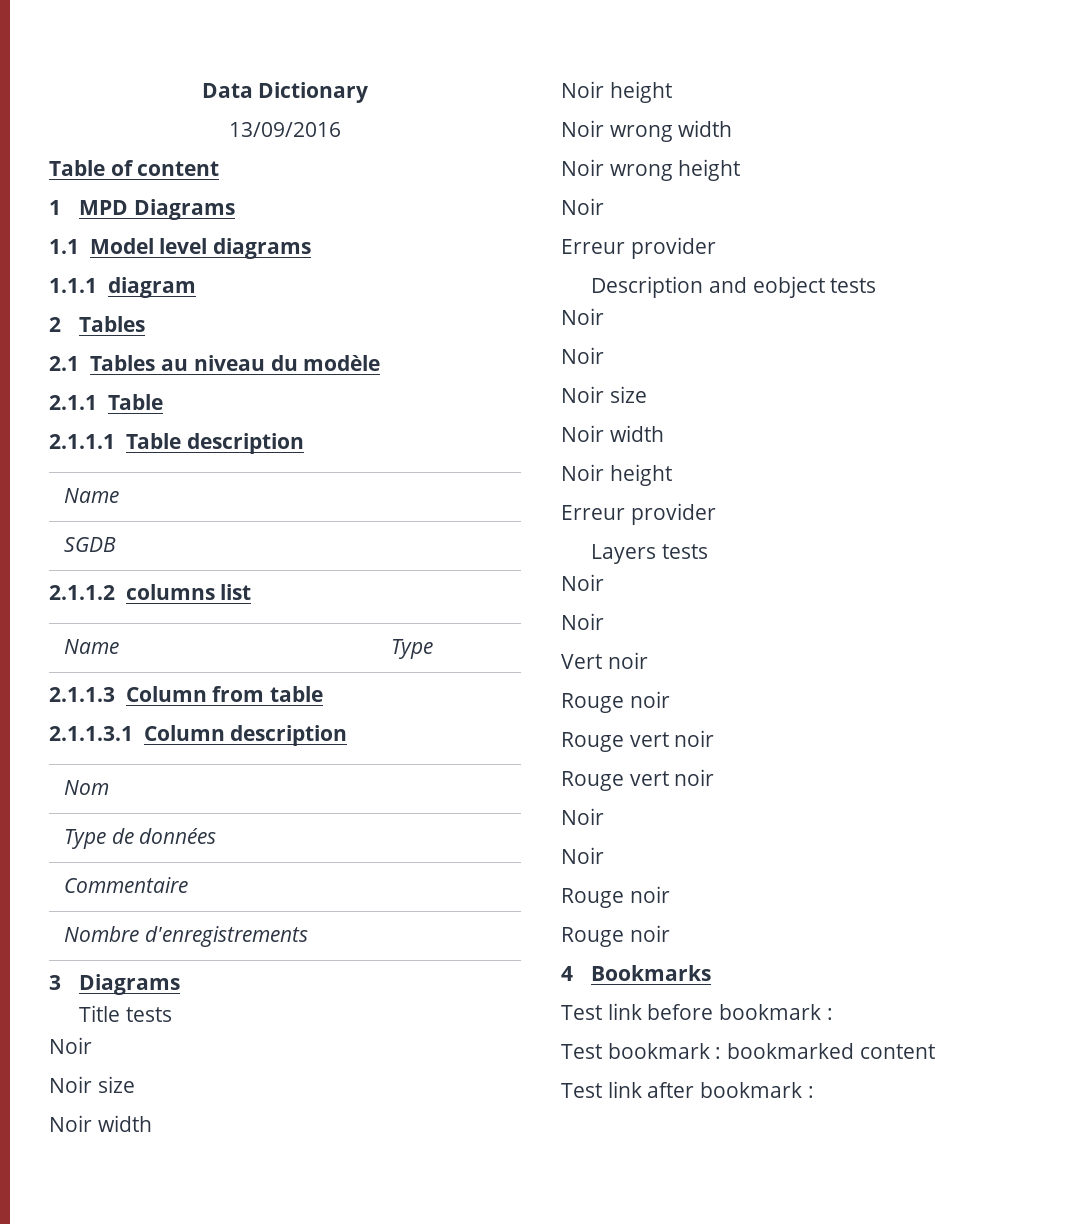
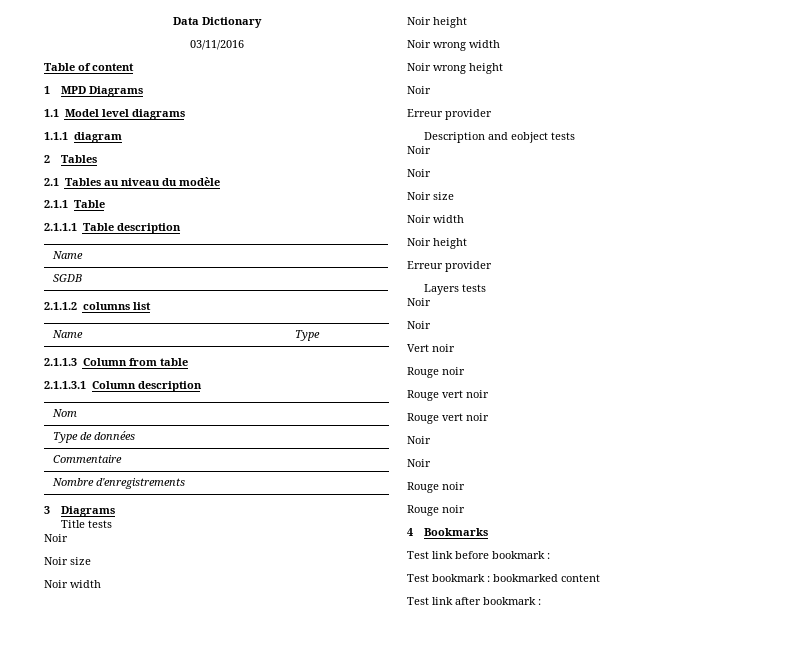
- 13/09/2016
+ 03/11/2016

